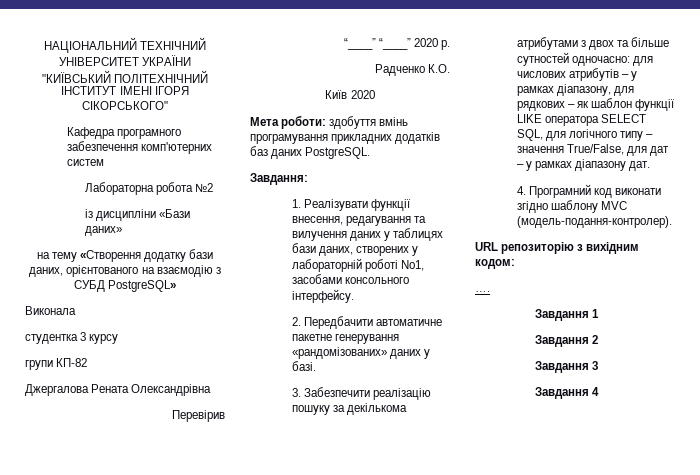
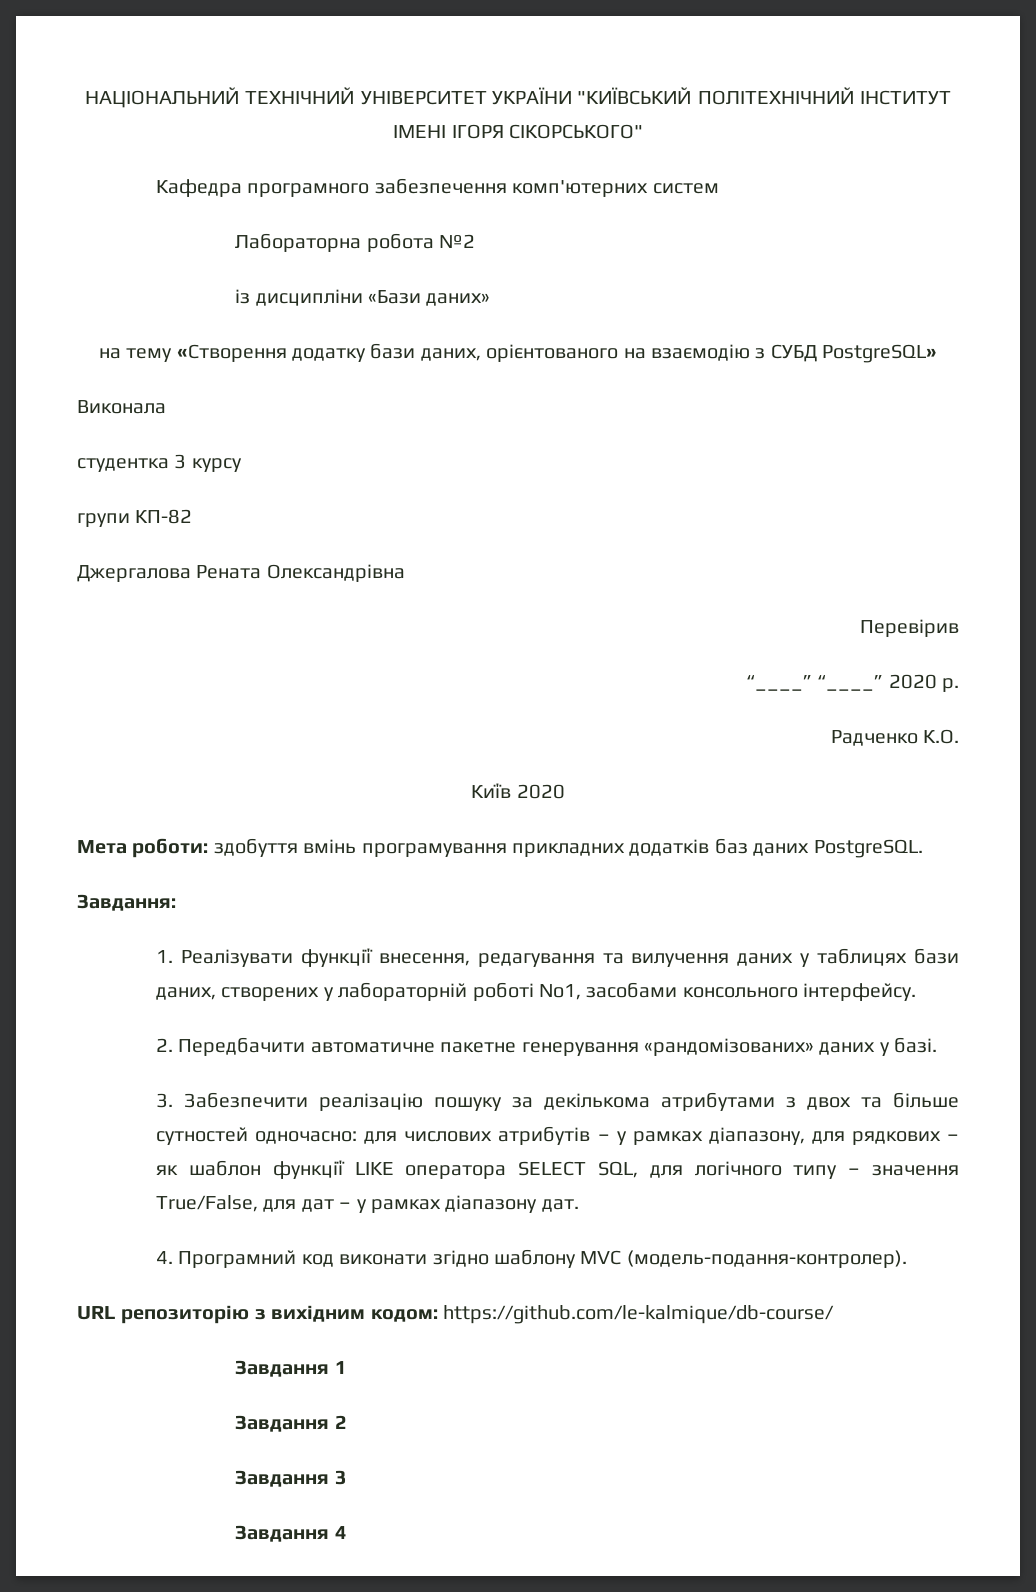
- URL репозиторію з вихідним кодом:
- ….
+ URL репозиторію з вихідним кодом: https://github.com/le-kalmique/db-course/

